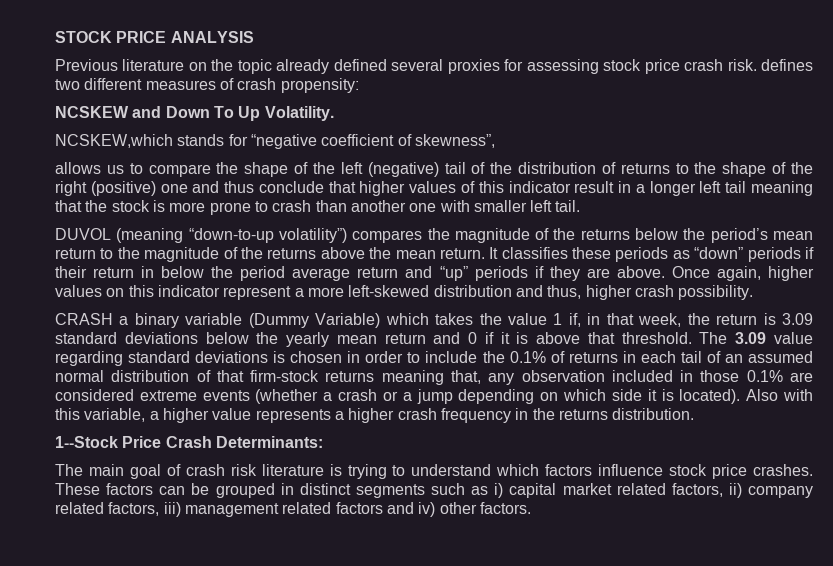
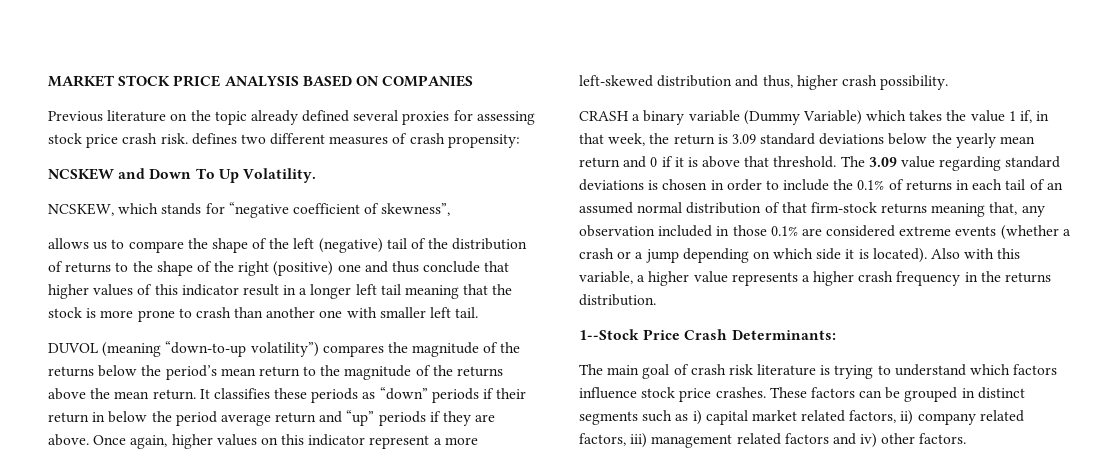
- STOCK PRICE ANALYSIS
+ MARKET STOCK PRICE ANALYSIS BASED ON COMPANIES
- NCSKEW,which stands for “negative coefficient of skewness”,
+ NCSKEW, which stands for “negative coefficient of skewness”,

